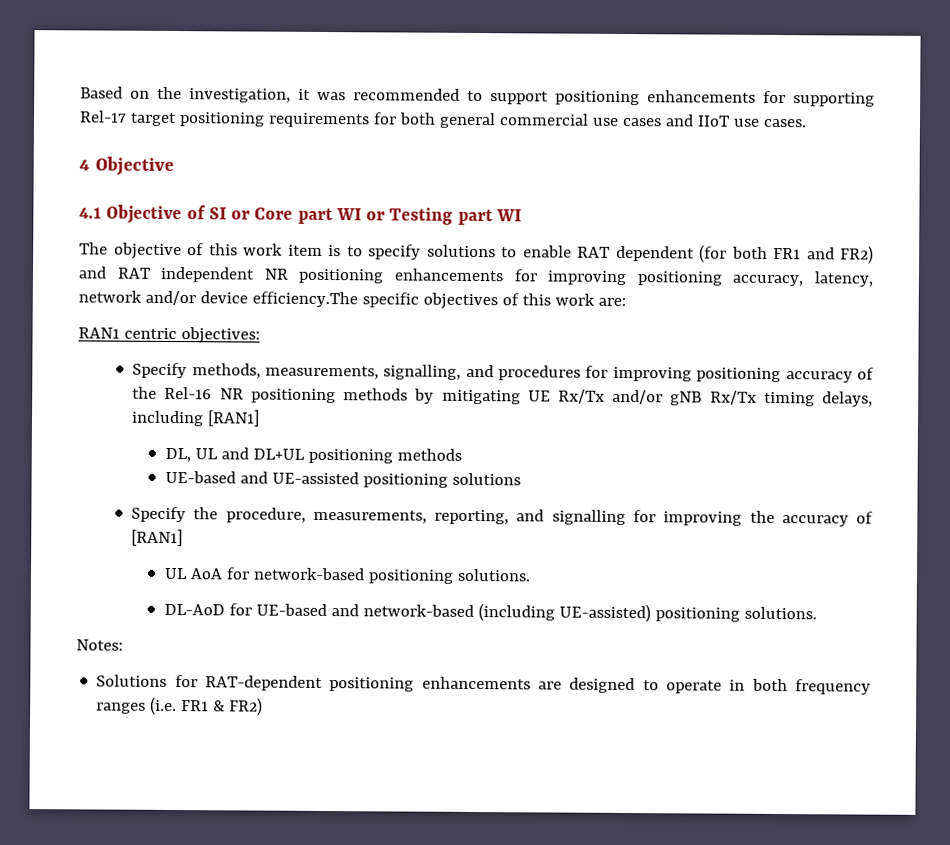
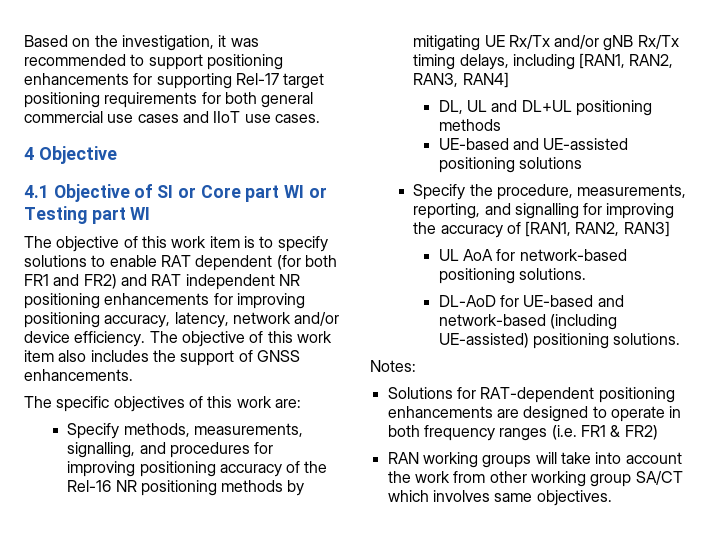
- The objective of this work item is to specify solutions to enable RAT dependent (for both FR1 and FR2) and RAT independent NR positioning enhancements for improving positioning accuracy, latency, network and/or device efficiency.The specific objectives of this work are:
+ The objective of this work item is to specify solutions to enable RAT dependent (for both FR1 and FR2) and RAT independent NR positioning enhancements for improving positioning accuracy, latency, network and/or device efficiency. The objective of this work item also includes the support of GNSS enhancements.
+ The specific objectives of this work are:
- RAN1 centric objectives:
- Specify methods, measurements, signalling, and procedures for improving positioning accuracy of the Rel-16 NR positioning methods by mitigating UE Rx/Tx and/or gNB Rx/Tx timing delays, including [RAN1]
+ Specify methods, measurements, signalling, and procedures for improving positioning accuracy of the Rel-16 NR positioning methods by mitigating UE Rx/Tx and/or gNB Rx/Tx timing delays, including [RAN1, RAN2, RAN3, RAN4]
- Specify the procedure, measurements, reporting, and signalling for improving the accuracy of [RAN1]
+ Specify the procedure, measurements, reporting, and signalling for improving the accuracy of [RAN1, RAN2, RAN3]
+ RAN working groups will take into account the work from other working group SA/CT which involves same objectives.

